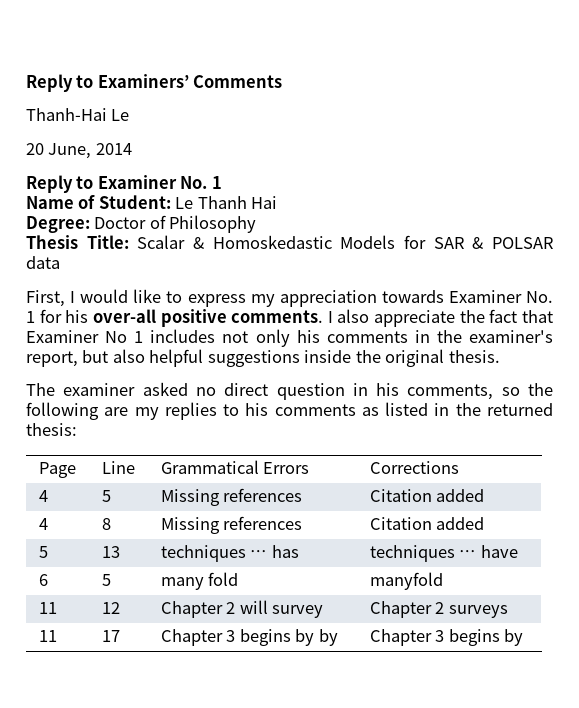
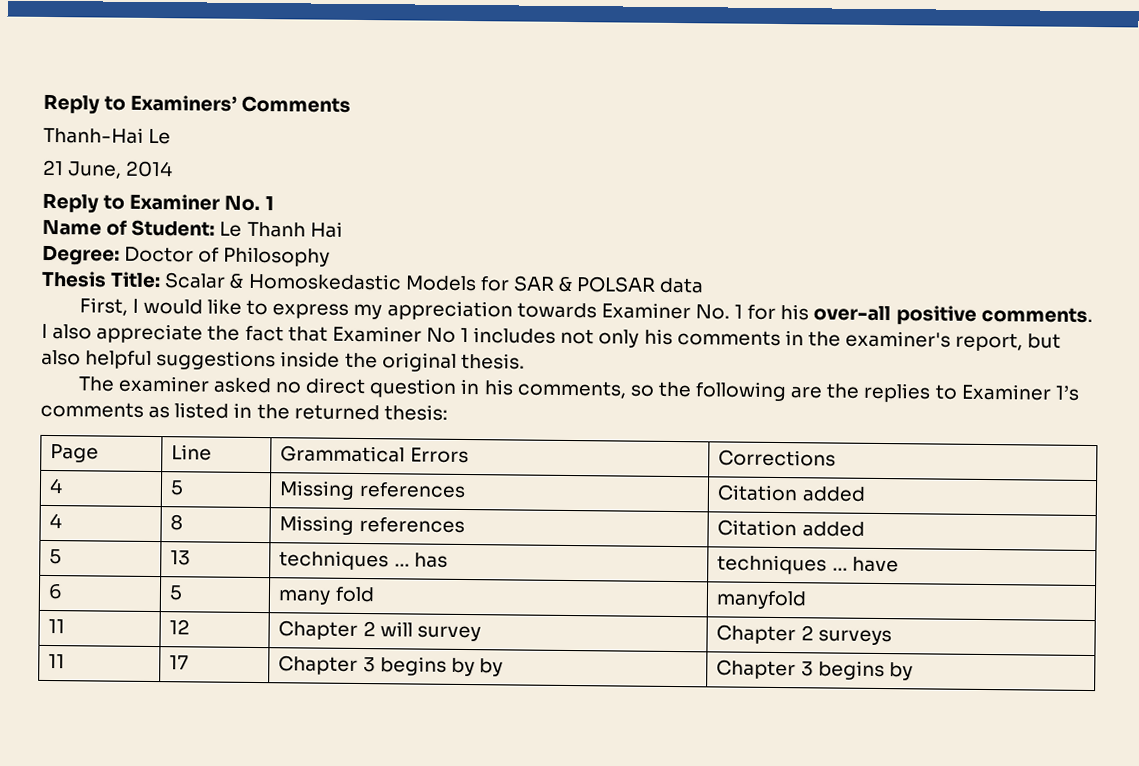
- 20 June, 2014
+ 21 June, 2014
- The examiner asked no direct question in his comments, so the following are my replies to his comments as listed in the returned thesis:
+ The examiner asked no direct question in his comments, so the following are the replies to Examiner 1’s comments as listed in the returned thesis:

